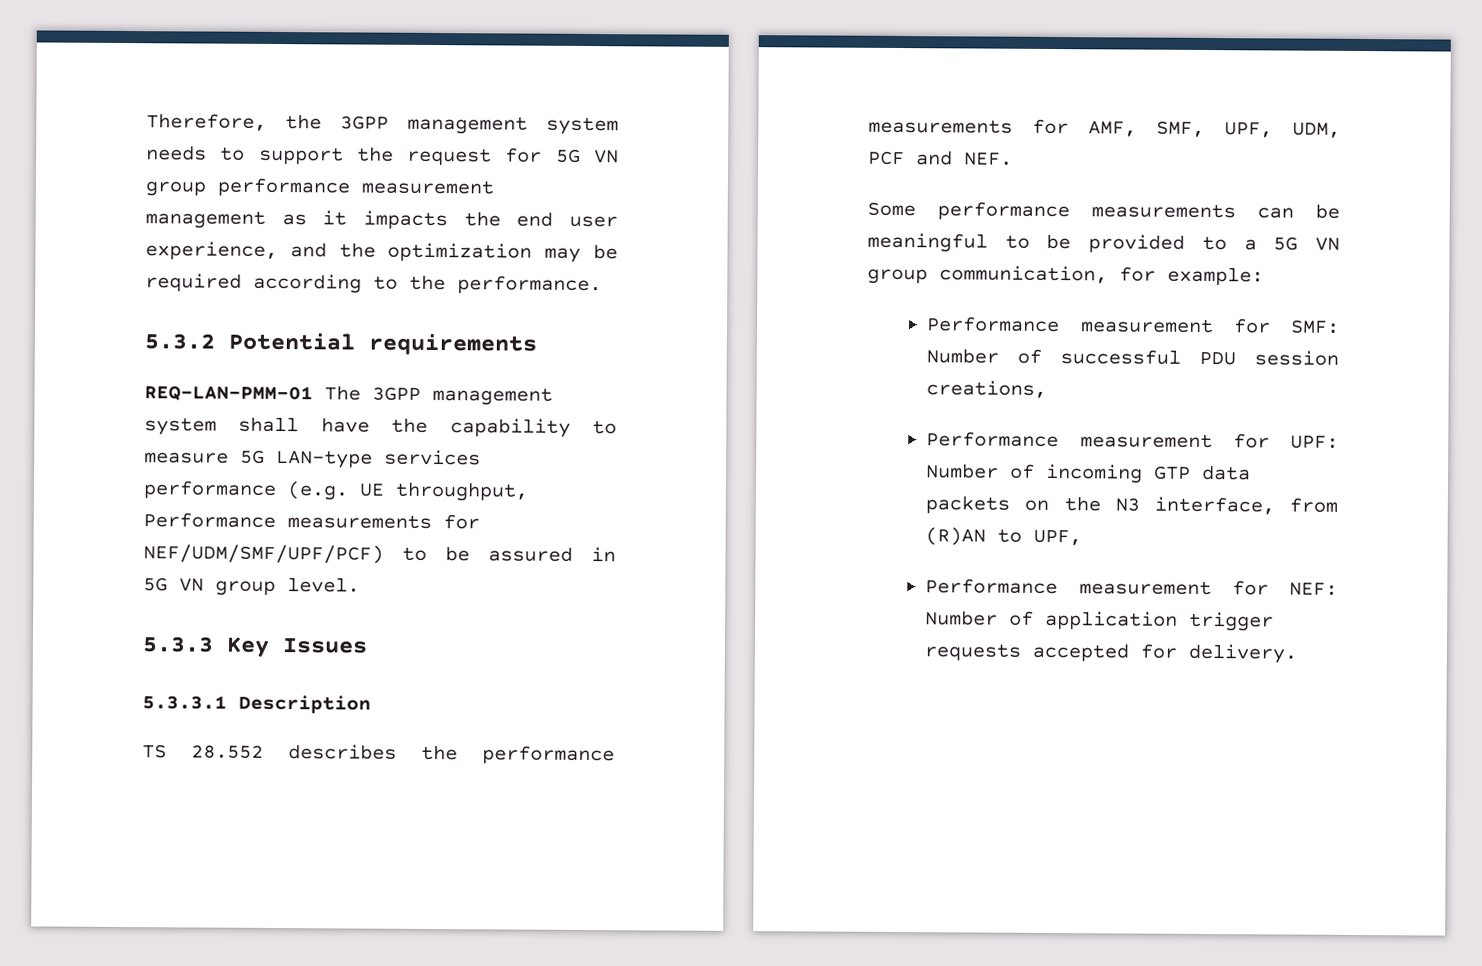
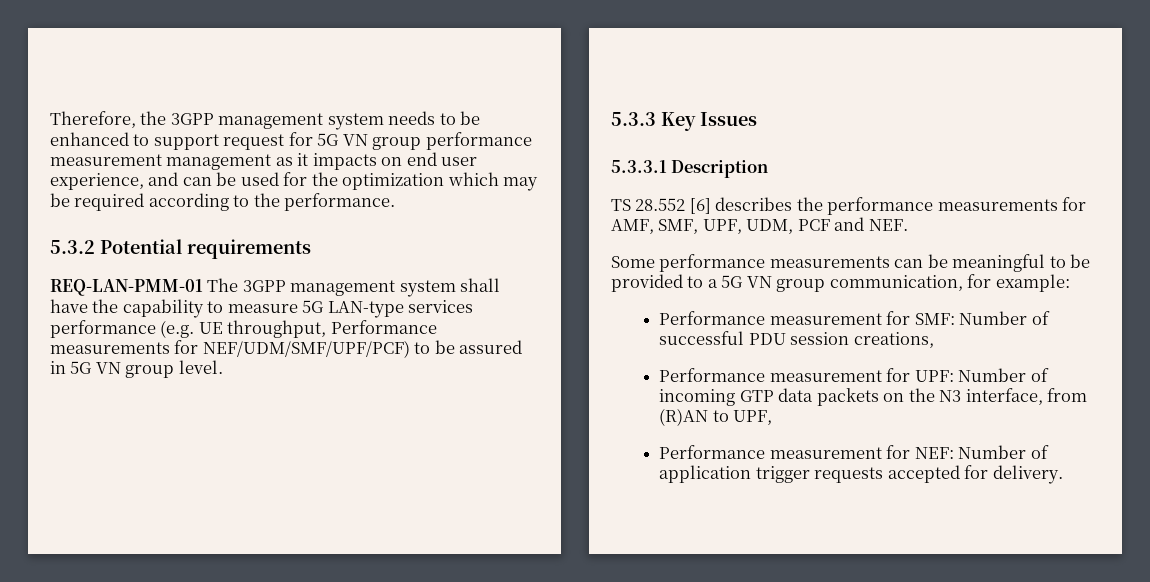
- Therefore, the 3GPP management system needs to support the request for 5G VN group performance measurement management as it impacts the end user experience, and the optimization may be required according to the performance.
+ Therefore, the 3GPP management system needs to be enhanced to support request for 5G VN group performance measurement management as it impacts on end user experience, and can be used for the optimization which may be required according to the performance.
- TS 28.552 describes the performance measurements for AMF, SMF, UPF, UDM, PCF and NEF.
+ TS 28.552 [6] describes the performance measurements for AMF, SMF, UPF, UDM, PCF and NEF.

